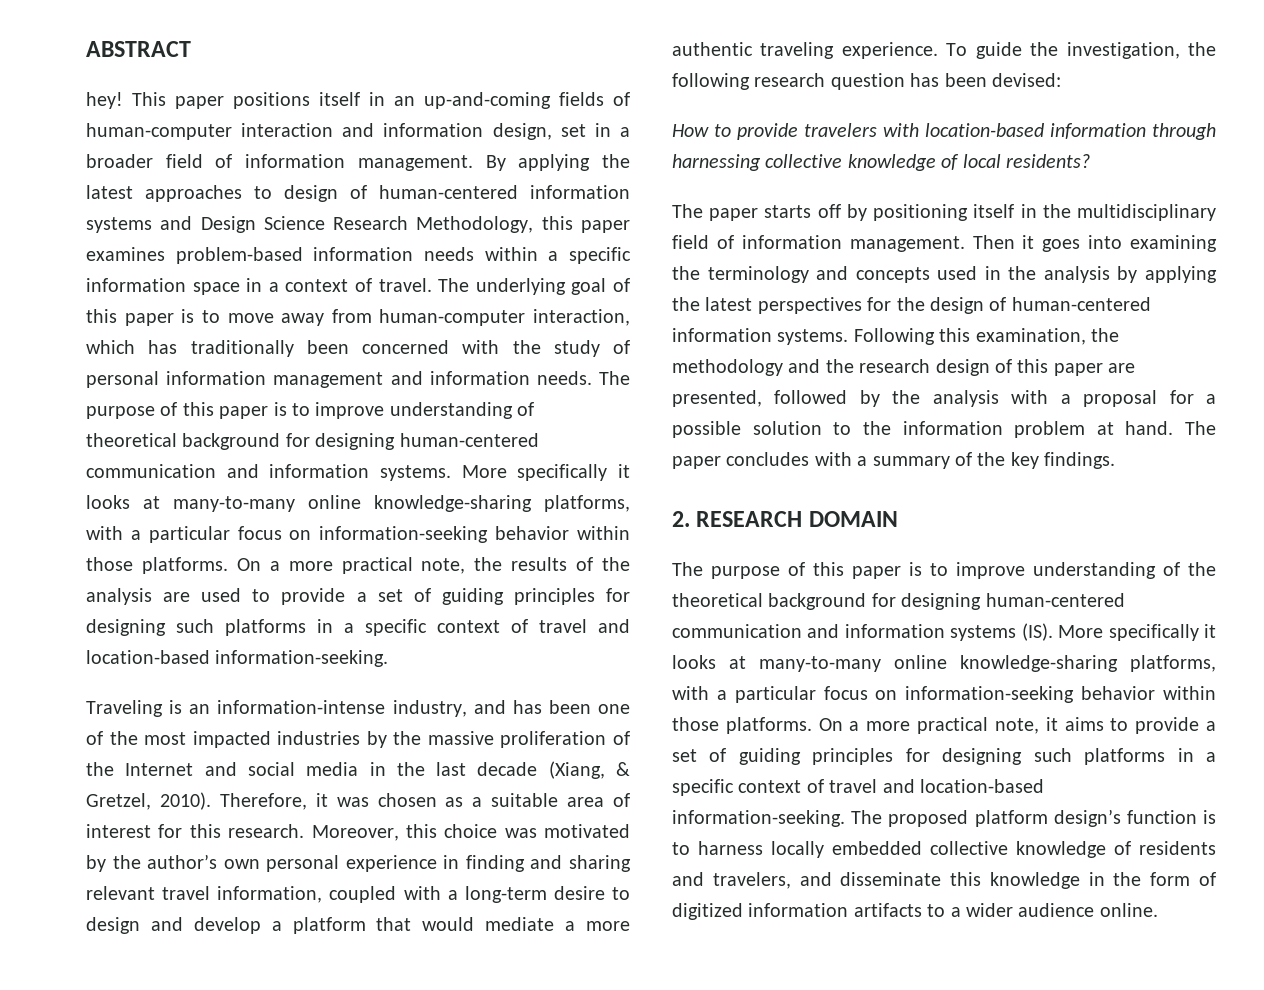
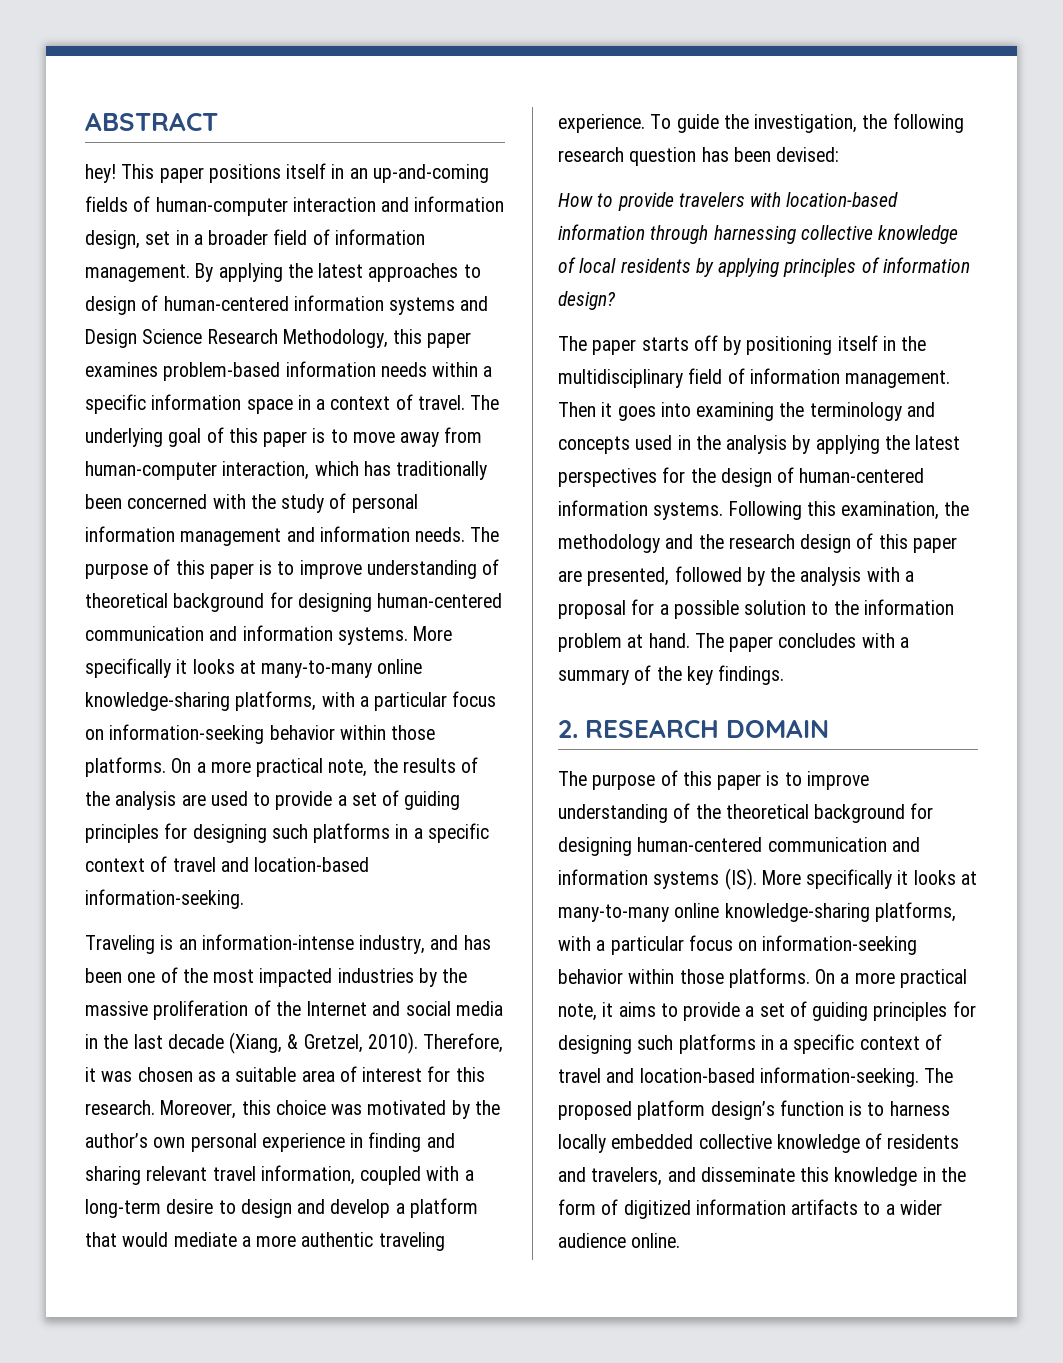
- How to provide travelers with location-based information through harnessing collective knowledge of local residents?
+ How to provide travelers with location-based information through harnessing collective knowledge of local residents by applying principles of information design?

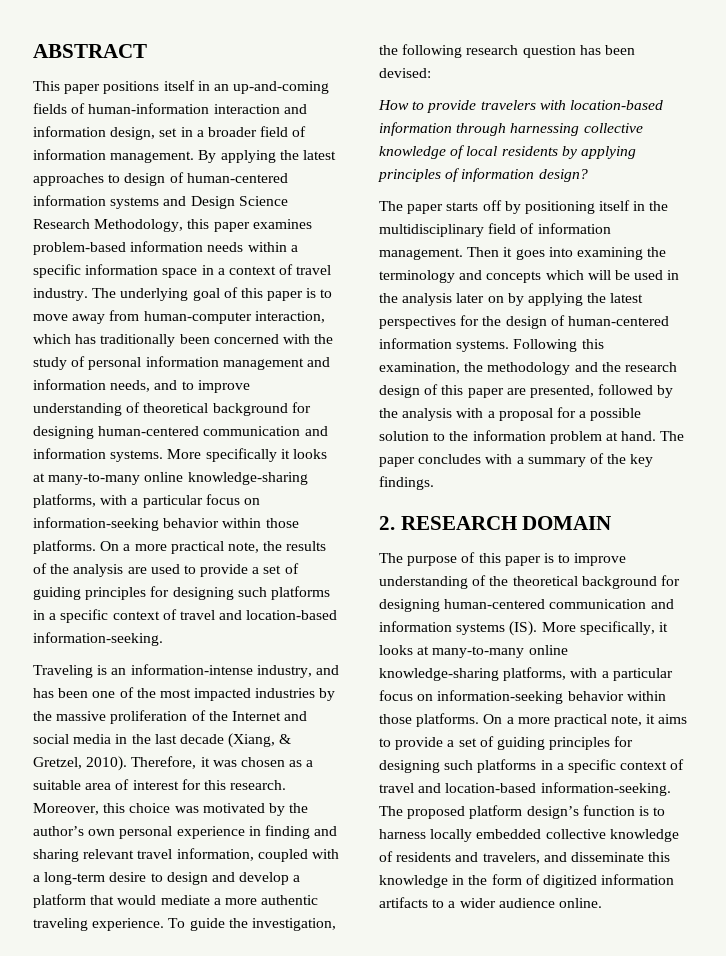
- hey! This paper positions itself in an up-and-coming fields of human-computer interaction and information design, set in a broader field of information management.
+ This paper positions itself in an up-and-coming fields of human-information interaction and information design, set in a broader field of information management.
- By applying the latest approaches to design of human-centered information systems and Design Science Research Methodology, this paper examines problem-based information needs within a specific information space in a context of travel.
+ By applying the latest approaches to design of human-centered information systems and Design Science Research Methodology, this paper examines problem-based information needs within a specific information space in a context of travel industry.
- The underlying goal of this paper is to move away from human-computer interaction, which has traditionally been concerned with the study of personal information management and information needs. The purpose of this paper is to improve understanding of theoretical background for designing human-centered communication and information systems.
+ The underlying goal of this paper is to move away from human-computer interaction, which has traditionally been concerned with the study of personal information management and information needs, and to improve understanding of theoretical background for designing human-centered communication and information systems.
- Then it goes into examining the terminology and concepts used in the analysis by applying the latest perspectives for the design of human-centered information systems.
+ Then it goes into examining the terminology and concepts which will be used in the analysis later on by applying the latest perspectives for the design of human-centered information systems.
- The purpose of this paper is to improve understanding of the theoretical background for designing human-centered communication and information systems (IS). More specifically it looks at many-to-many online knowledge-sharing platforms, with a particular focus on information-seeking behavior within those platforms.
+ The purpose of this paper is to improve understanding of the theoretical background for designing human-centered communication and information systems (IS). More specifically, it looks at many-to-many online knowledge-sharing platforms, with a particular focus on information-seeking behavior within those platforms.

